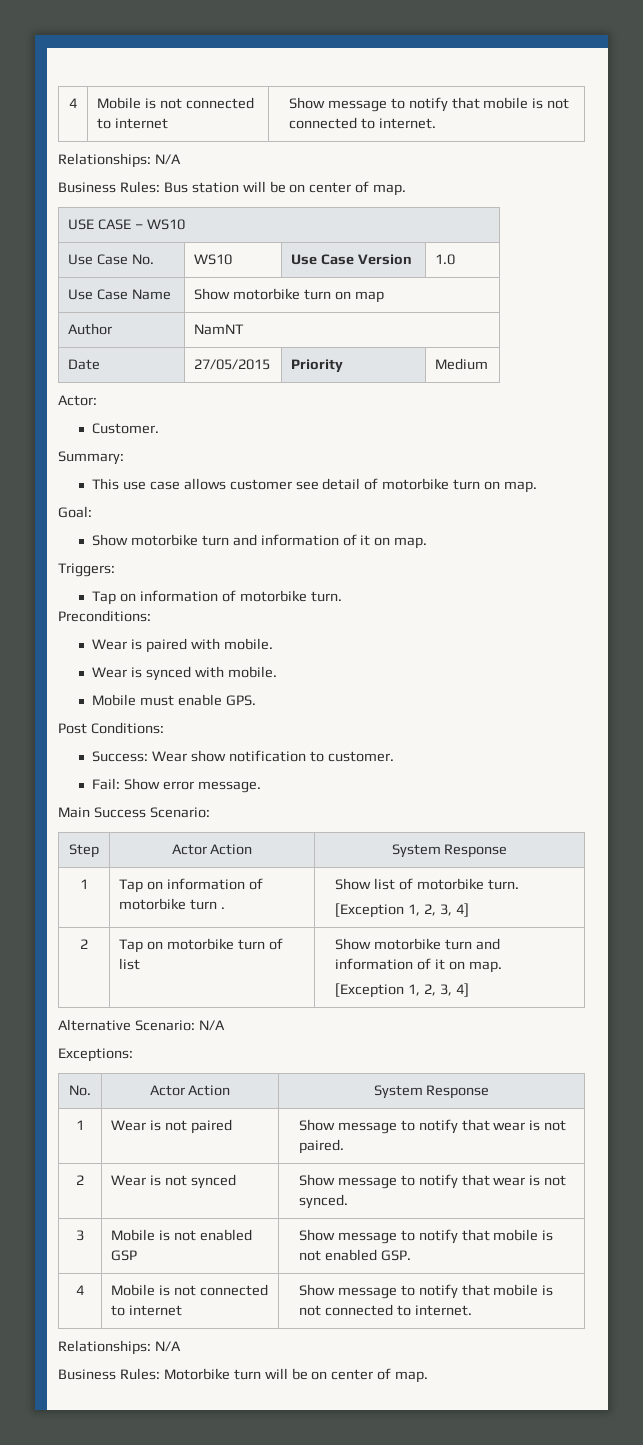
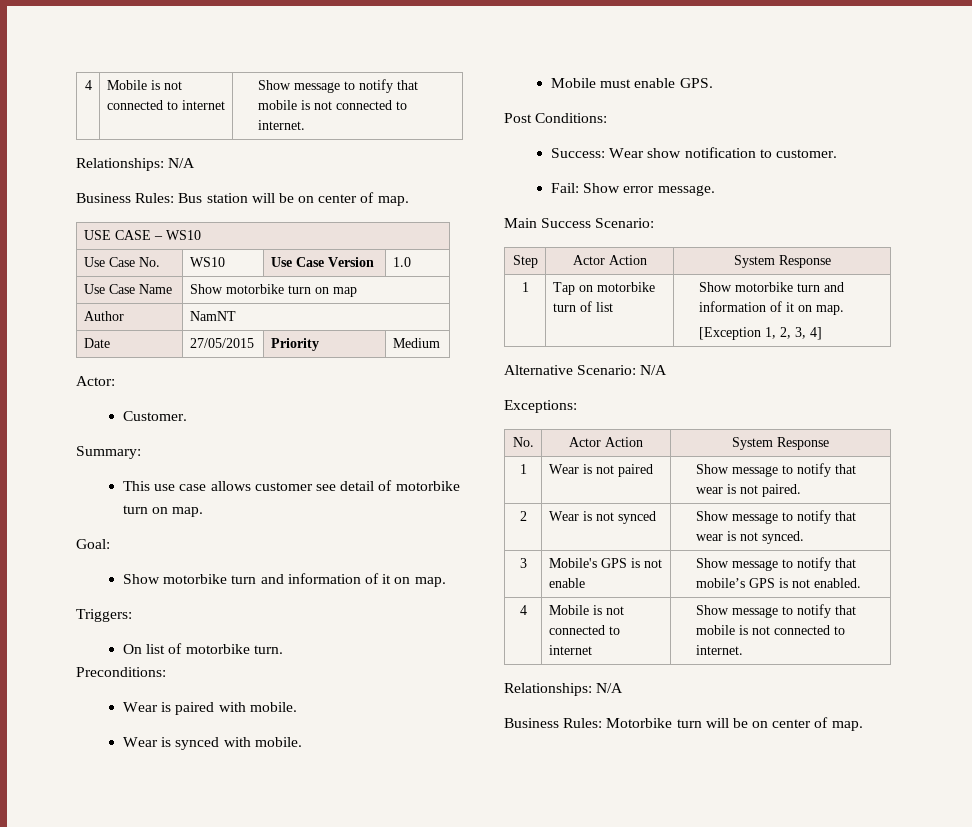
- Tap on information of motorbike turn.
+ On list of motorbike turn.
- 1 | Tap on information of motorbike turn . | Show list of motorbike turn.
- [Exception 1, 2, 3, 4]
- 2 | Tap on motorbike turn of list | Show motorbike turn and information of it on map.
+ 1 | Tap on motorbike turn of list | Show motorbike turn and information of it on map.
- 3 | Mobile is not enabled GSP | Show message to notify that mobile is not enabled GSP.
+ 3 | Mobile's GPS is not enable | Show message to notify that mobile’s GPS is not enabled.

